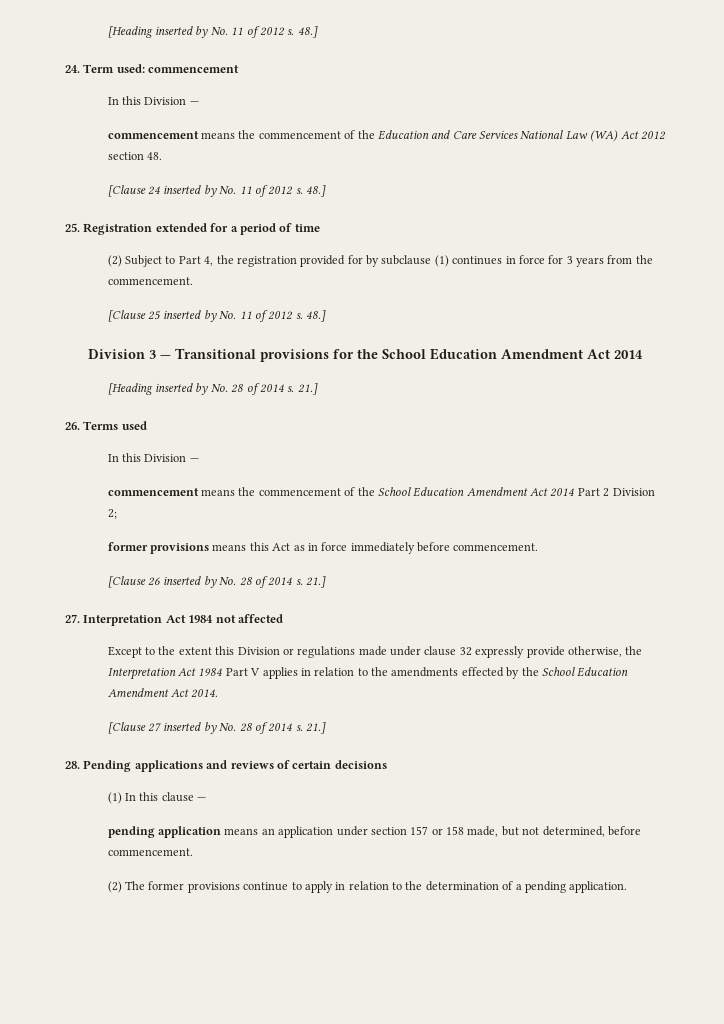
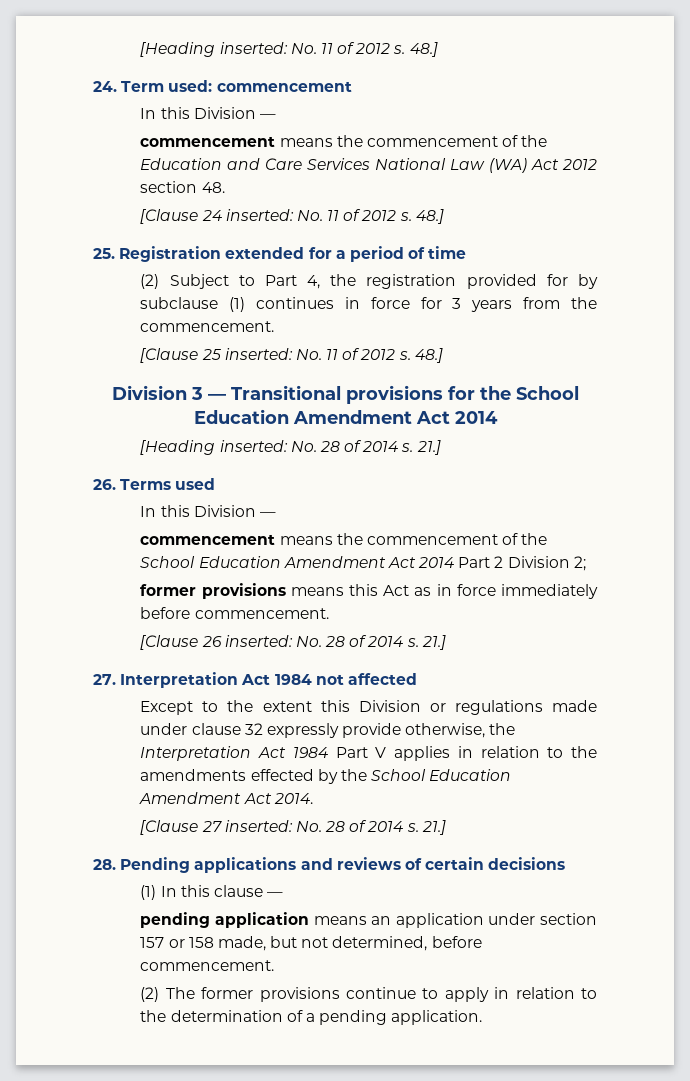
- [Heading inserted by No. 11 of 2012 s.
+ [Heading inserted: No. 11 of 2012 s.
- [Clause 24 inserted by No. 11 of 2012 s.
+ [Clause 24 inserted: No. 11 of 2012 s.
- [Clause 25 inserted by No. 11 of 2012 s.
+ [Clause 25 inserted: No. 11 of 2012 s.
- [Heading inserted by No. 28 of 2014 s.
+ [Heading inserted: No. 28 of 2014 s.
- [Clause 26 inserted by No. 28 of 2014 s.
+ [Clause 26 inserted: No. 28 of 2014 s.
- [Clause 27 inserted by No. 28 of 2014 s.
+ [Clause 27 inserted: No. 28 of 2014 s.

